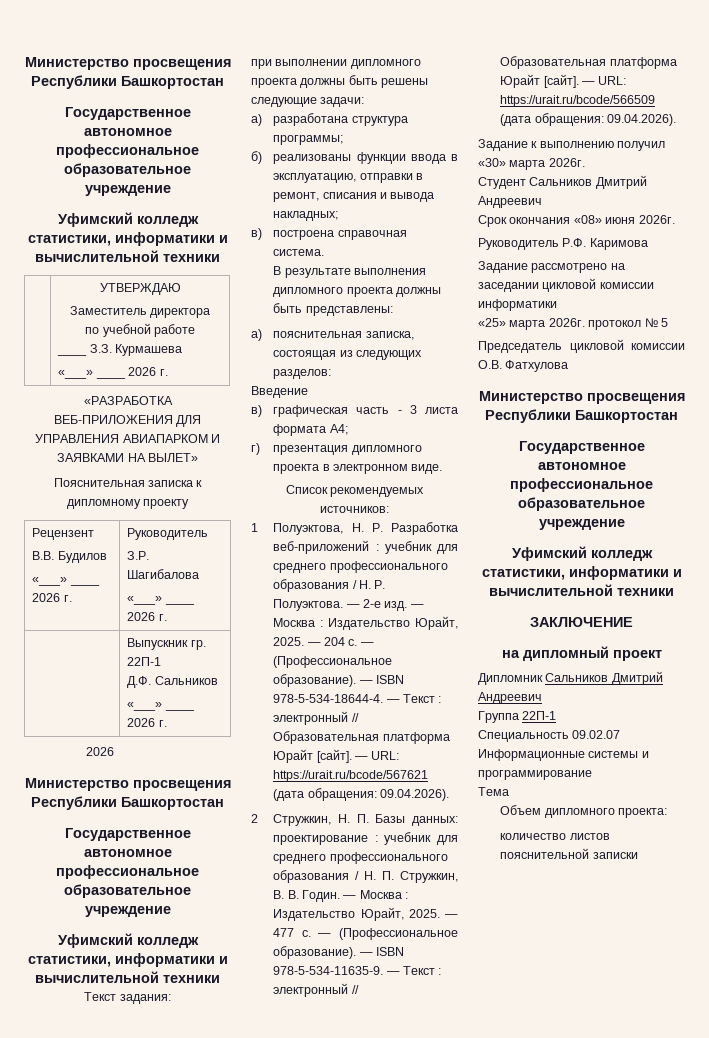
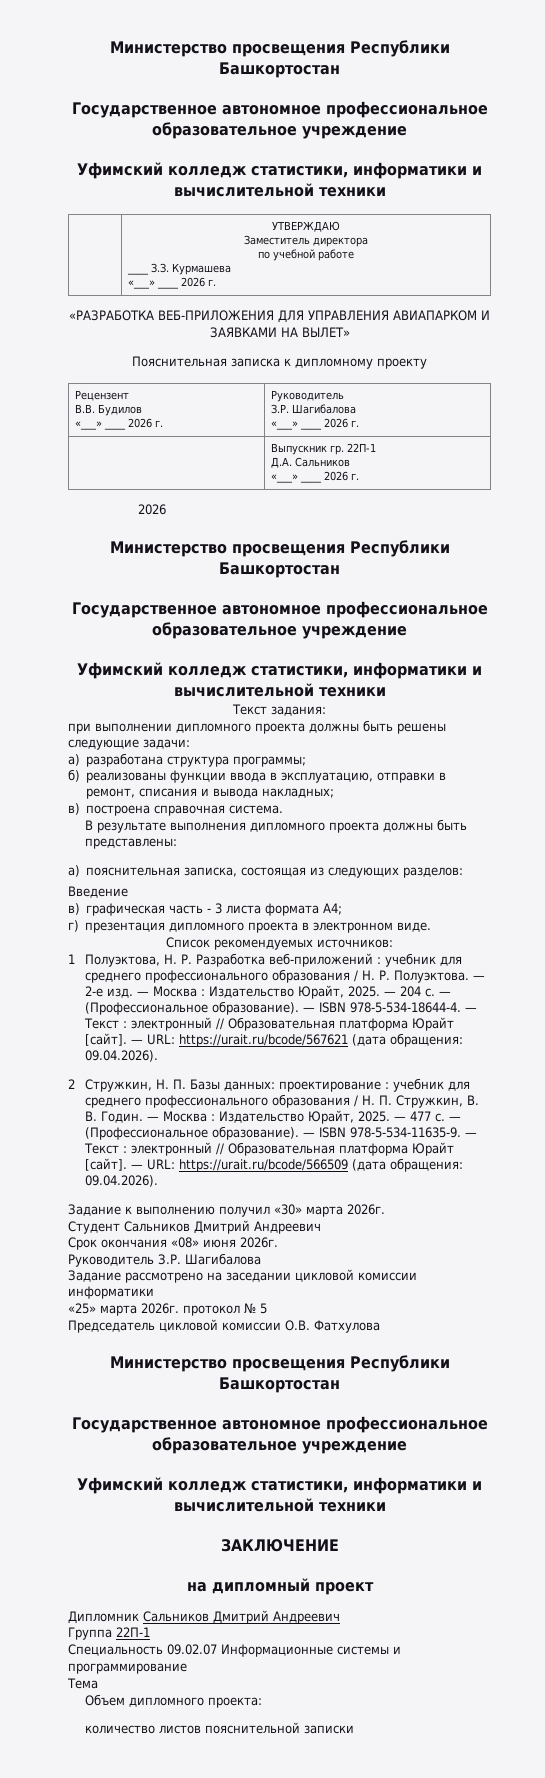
  | Выпускник гр. 22П-1
- Д.Ф. Сальников
+ Д.А. Сальников
- Руководитель Р.Ф. Каримова
+ Руководитель З.Р. Шагибалова

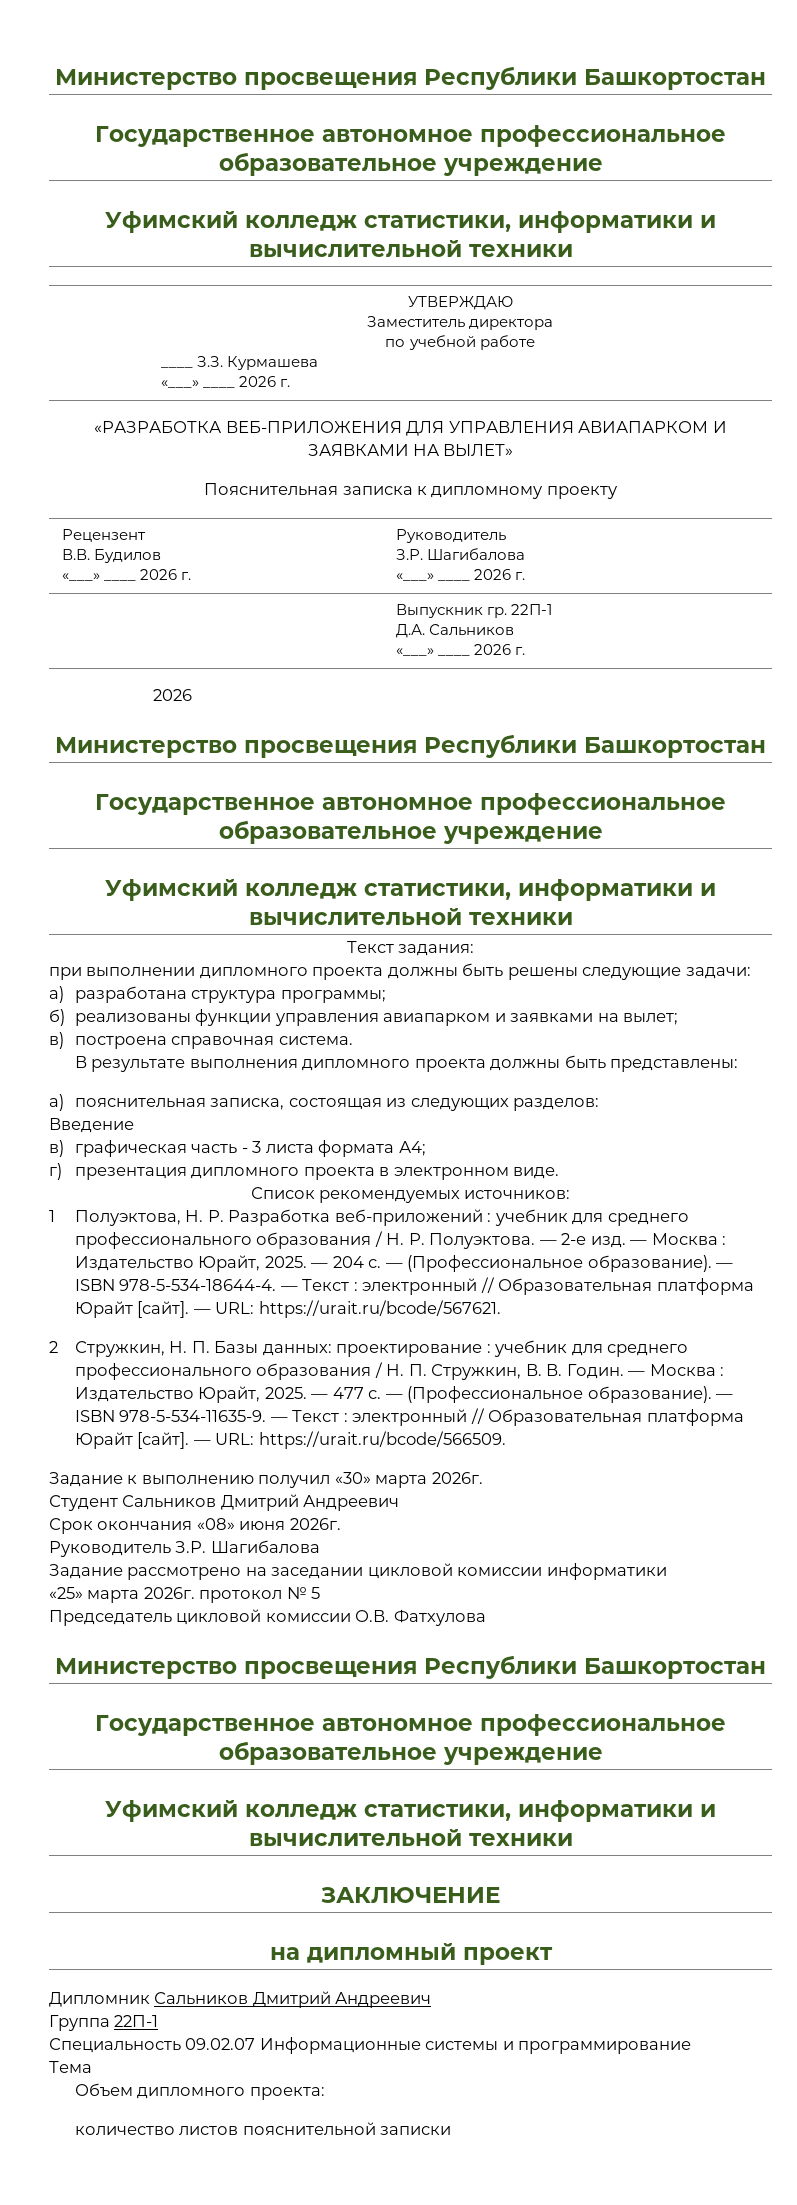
- б) реализованы функции ввода в эксплуатацию, отправки в ремонт, списания и вывода накладных;
+ б) реализованы функции управления авиапарком и заявками на вылет;
- — URL: https://urait.ru/bcode/567621 (дата обращения: 09.04.2026).
+ — URL: https://urait.ru/bcode/567621.
- — URL: https://urait.ru/bcode/566509 (дата обращения: 09.04.2026).
+ — URL: https://urait.ru/bcode/566509.

